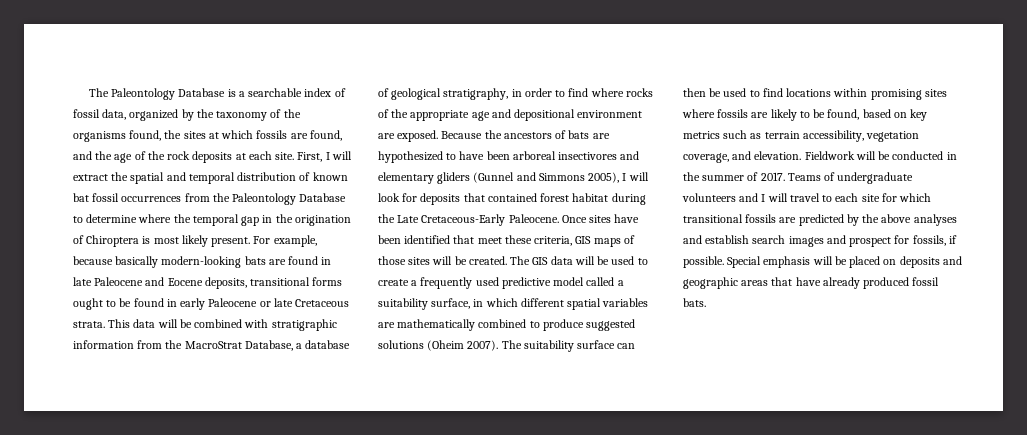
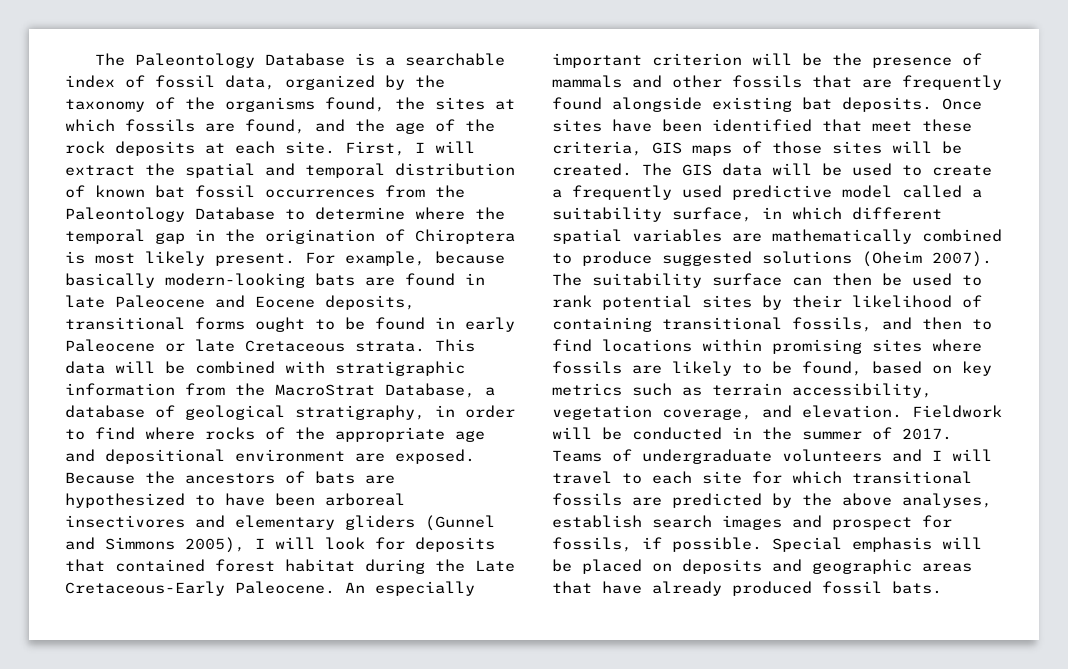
+ An especially important criterion will be the presence of mammals and other fossils that are frequently found alongside existing bat deposits.
- The suitability surface can then be used to find locations within promising sites where fossils are likely to be found, based on key metrics such as terrain accessibility, vegetation coverage, and elevation.
+ The suitability surface can then be used to rank potential sites by their likelihood of containing transitional fossils, and then to find locations within promising sites where fossils are likely to be found, based on key metrics such as terrain accessibility, vegetation coverage, and elevation.
- Teams of undergraduate volunteers and I will travel to each site for which transitional fossils are predicted by the above analyses and establish search images and prospect for fossils, if possible.
+ Teams of undergraduate volunteers and I will travel to each site for which transitional fossils are predicted by the above analyses, establish search images and prospect for fossils, if possible.

